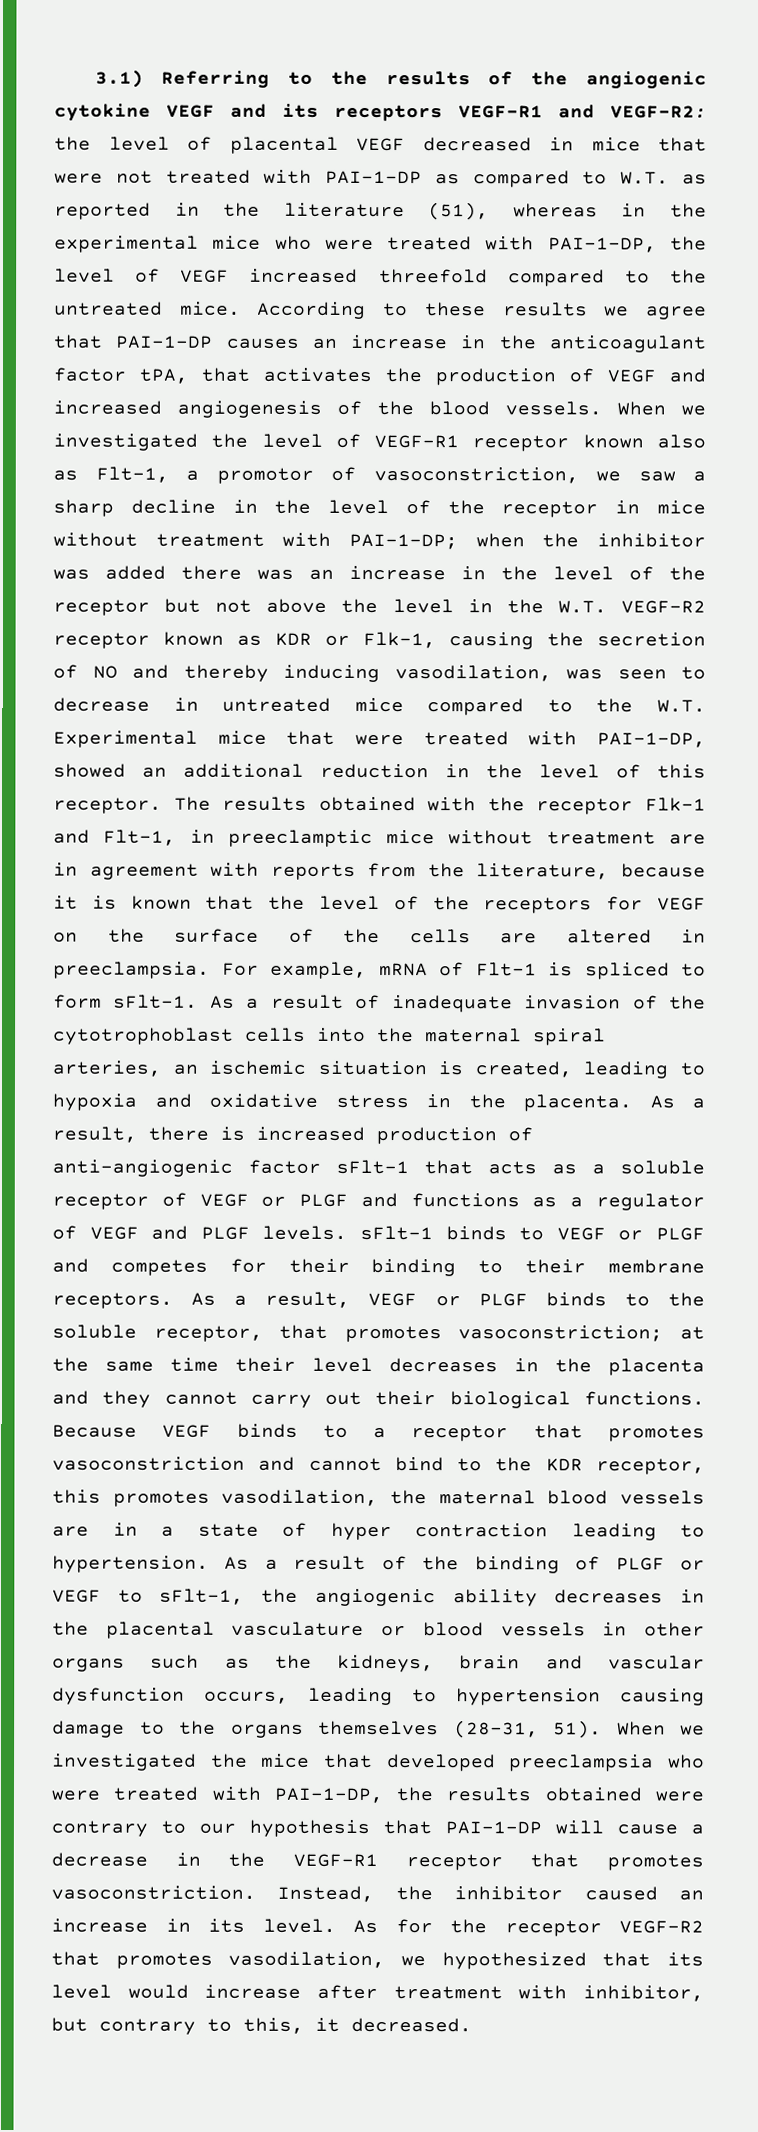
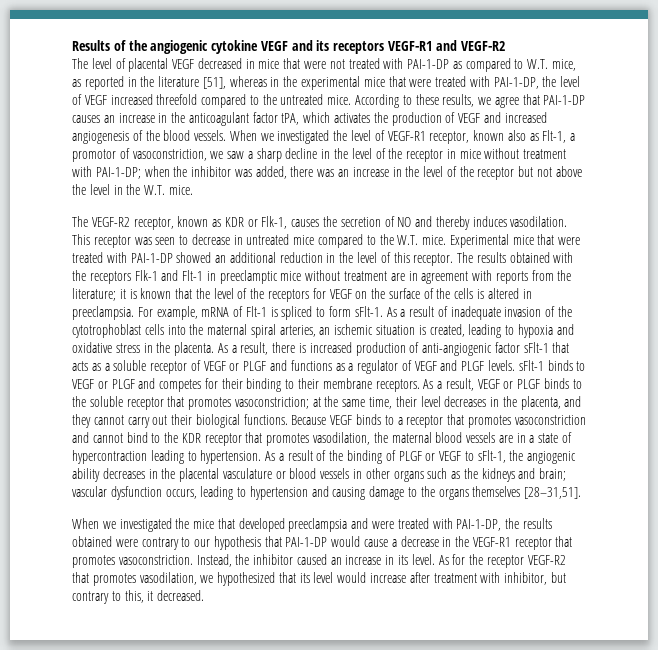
- 3.1) Referring to the results of the angiogenic cytokine VEGF and its receptors VEGF-R1 and VEGF-R2: the level of placental VEGF decreased in mice that were not treated with PAI-1-DP as compared to W.T. as reported in the literature (51), whereas in the experimental mice who were treated with PAI-1-DP, the level of VEGF increased threefold compared to the untreated mice.
+ Results of the angiogenic cytokine VEGF and its receptors VEGF-R1 and VEGF-R2
+ The level of placental VEGF decreased in mice that were not treated with PAI-1-DP as compared to W.T. mice, as reported in the literature [51], whereas in the experimental mice that were treated with PAI-1-DP, the level of VEGF increased threefold compared to the untreated mice.
- According to these results we agree that PAI-1-DP causes an increase in the anticoagulant factor tPA, that activates the production of VEGF and increased angiogenesis of the blood vessels.
+ According to these results, we agree that PAI-1-DP causes an increase in the anticoagulant factor tPA, which activates the production of VEGF and increased angiogenesis of the blood vessels.
- When we investigated the level of VEGF-R1 receptor known also as Flt-1, a promotor of vasoconstriction, we saw a sharp decline in the level of the receptor in mice without treatment with PAI-1-DP;
+ When we investigated the level of VEGF-R1 receptor, known also as Flt-1, a promotor of vasoconstriction, we saw a sharp decline in the level of the receptor in mice without treatment with PAI-1-DP;
- when the inhibitor was added there was an increase in the level of the receptor but not above the level in the W.T. VEGF-R2 receptor known as KDR or Flk-1, causing the secretion of NO and thereby inducing vasodilation, was seen to decrease in untreated mice compared to the W.T. Experimental mice that were treated with PAI-1-DP, showed an additional reduction in the level of this receptor.
+ when the inhibitor was added, there was an increase in the level of the receptor but not above the level in the W.T. mice.
+ The VEGF-R2 receptor, known as KDR or Flk-1, causes the secretion of NO and thereby induces vasodilation. This receptor was seen to decrease in untreated mice compared to the W.T. mice. Experimental mice that were treated with PAI-1-DP showed an additional reduction in the level of this receptor.
- The results obtained with the receptor Flk-1 and Flt-1, in preeclamptic mice without treatment are in agreement with reports from the literature, because it is known that the level of the receptors for VEGF on the surface of the cells are altered in preeclampsia.
+ The results obtained with the receptors Flk-1 and Flt-1 in preeclamptic mice without treatment are in agreement with reports from the literature; it is known that the level of the receptors for VEGF on the surface of the cells is altered in preeclampsia.
- As a result, VEGF or PLGF binds to the soluble receptor, that promotes vasoconstriction; at the same time their level decreases in the placenta and they cannot carry out their biological functions.
+ As a result, VEGF or PLGF binds to the soluble receptor that promotes vasoconstriction; at the same time, their level decreases in the placenta, and they cannot carry out their biological functions.
- Because VEGF binds to a receptor that promotes vasoconstriction and cannot bind to the KDR receptor, this promotes vasodilation, the maternal blood vessels are in a state of hyper contraction leading to hypertension.
+ Because VEGF binds to a receptor that promotes vasoconstriction and cannot bind to the KDR receptor that promotes vasodilation, the maternal blood vessels are in a state of hypercontraction leading to hypertension.
- As a result of the binding of PLGF or VEGF to sFlt-1, the angiogenic ability decreases in the placental vasculature or blood vessels in other organs such as the kidneys, brain and vascular dysfunction occurs, leading to hypertension causing damage to the organs themselves (28-31, 51). When we investigated the mice that developed preeclampsia who were treated with PAI-1-DP, the results obtained were contrary to our hypothesis that PAI-1-DP will cause a decrease in the VEGF-R1 receptor that promotes vasoconstriction.
+ As a result of the binding of PLGF or VEGF to sFlt-1, the angiogenic ability decreases in the placental vasculature or blood vessels in other organs such as the kidneys and brain; vascular dysfunction occurs, leading to hypertension and causing damage to the organs themselves [28–31,51].
+ When we investigated the mice that developed preeclampsia and were treated with PAI-1-DP, the results obtained were contrary to our hypothesis that PAI-1-DP would cause a decrease in the VEGF-R1 receptor that promotes vasoconstriction.

